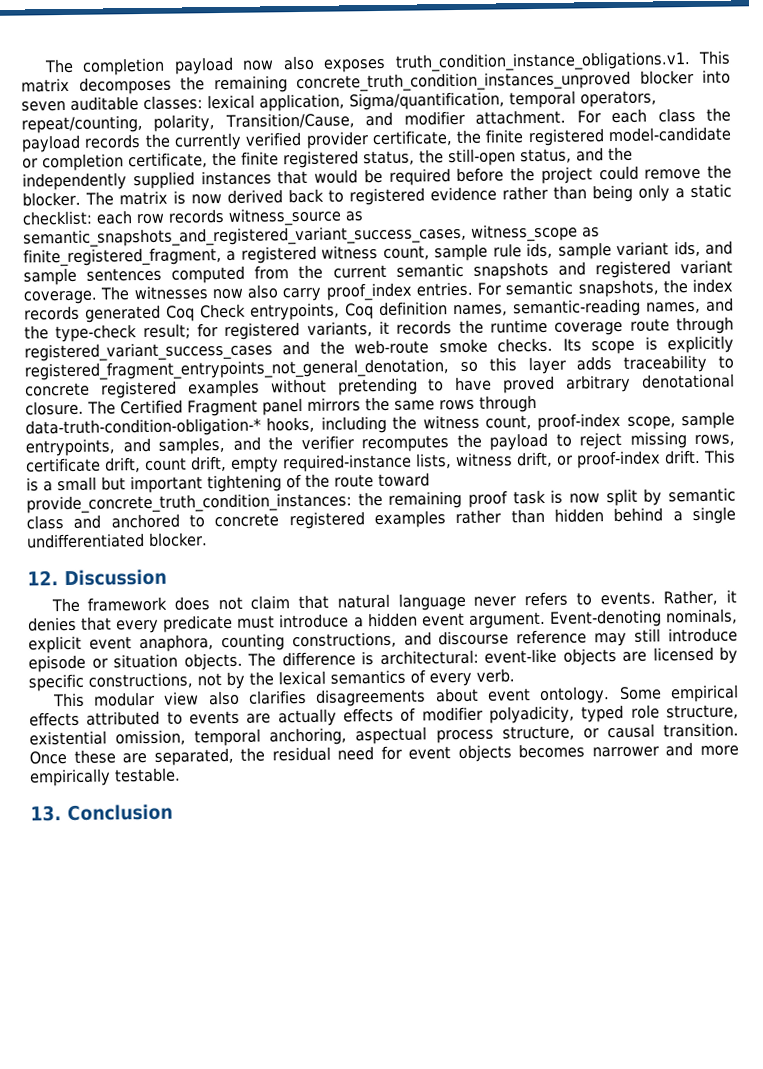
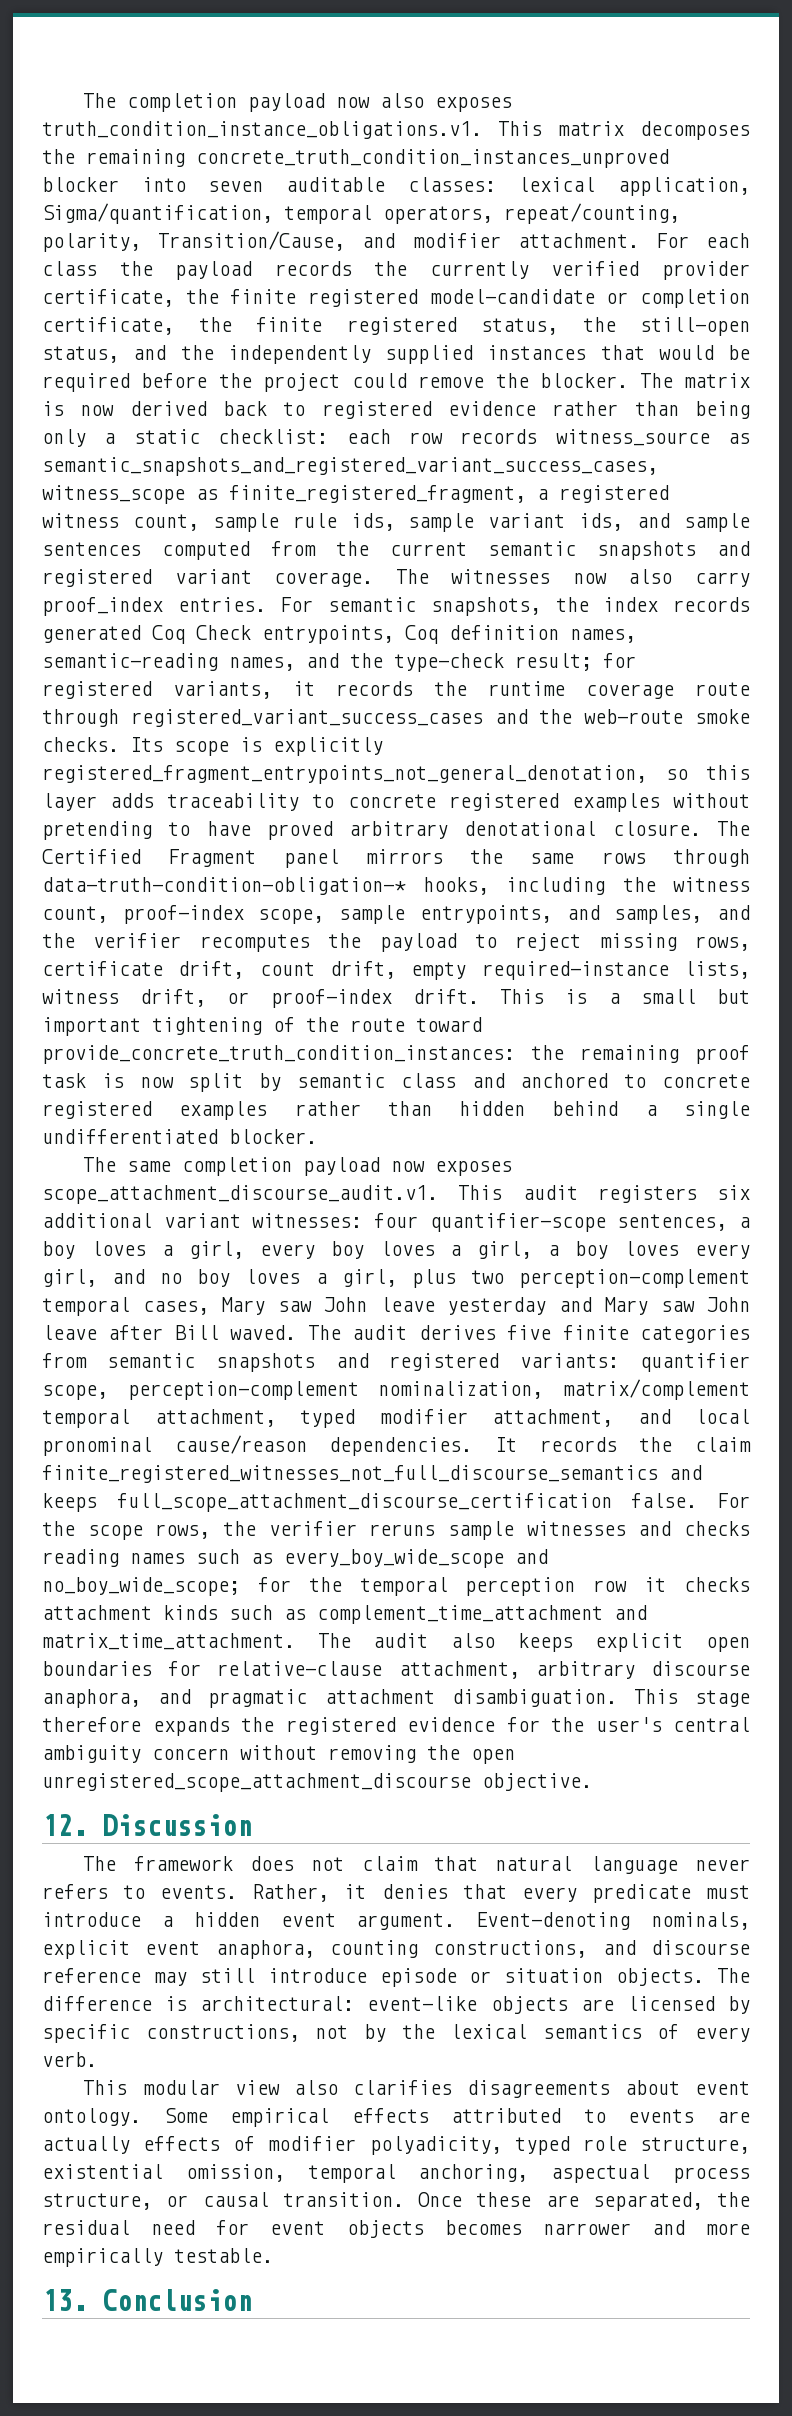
+ The same completion payload now exposes scope_attachment_discourse_audit.v1. This audit registers six additional variant witnesses: four quantifier-scope sentences, a boy loves a girl, every boy loves a girl, a boy loves every girl, and no boy loves a girl, plus two perception-complement temporal cases, Mary saw John leave yesterday and Mary saw John leave after Bill waved. The audit derives five finite categories from semantic snapshots and registered variants: quantifier scope, perception-complement nominalization, matrix/complement temporal attachment, typed modifier attachment, and local pronominal cause/reason dependencies. It records the claim finite_registered_witnesses_not_full_discourse_semantics and keeps full_scope_attachment_discourse_certification false. For the scope rows, the verifier reruns sample witnesses and checks reading names such as every_boy_wide_scope and no_boy_wide_scope; for the temporal perception row it checks attachment kinds such as complement_time_attachment and matrix_time_attachment. The audit also keeps explicit open boundaries for relative-clause attachment, arbitrary discourse anaphora, and pragmatic attachment disambiguation. This stage therefore expands the registered evidence for the user's central ambiguity concern without removing the open unregistered_scope_attachment_discourse objective.

